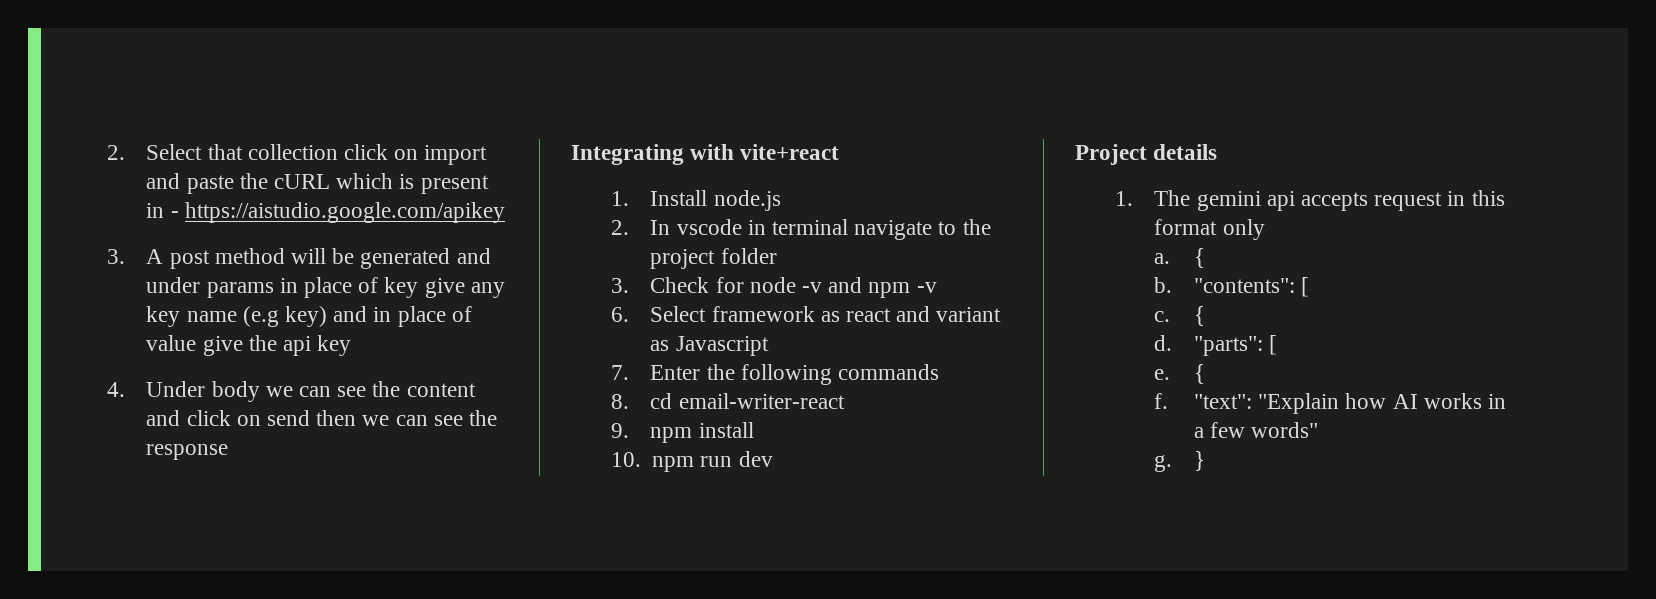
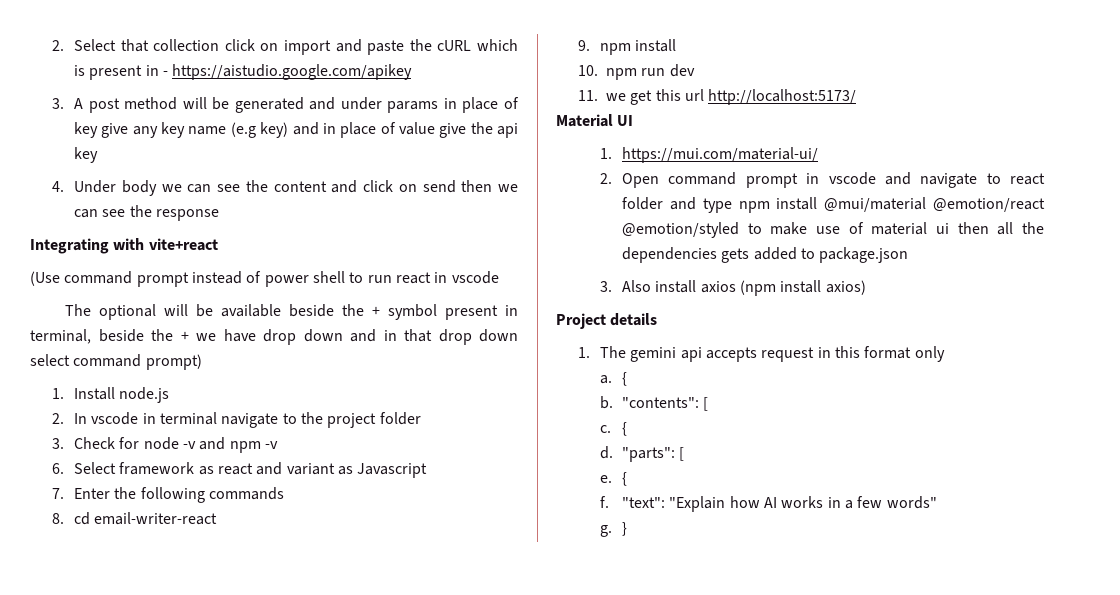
+ (Use command prompt instead of power shell to run react in vscode
+ The optional will be available beside the + symbol present in terminal, beside the + we have drop down and in that drop down select command prompt)
+ 11. we get this url http://localhost:5173/
+ Material UI
+ 1. https://mui.com/material-ui/
+ 2. Open command prompt in vscode and navigate to react folder and type npm install @mui/material @emotion/react @emotion/styled to make use of material ui then all the dependencies gets added to package.json
+ 3. Also install axios (npm install axios)

